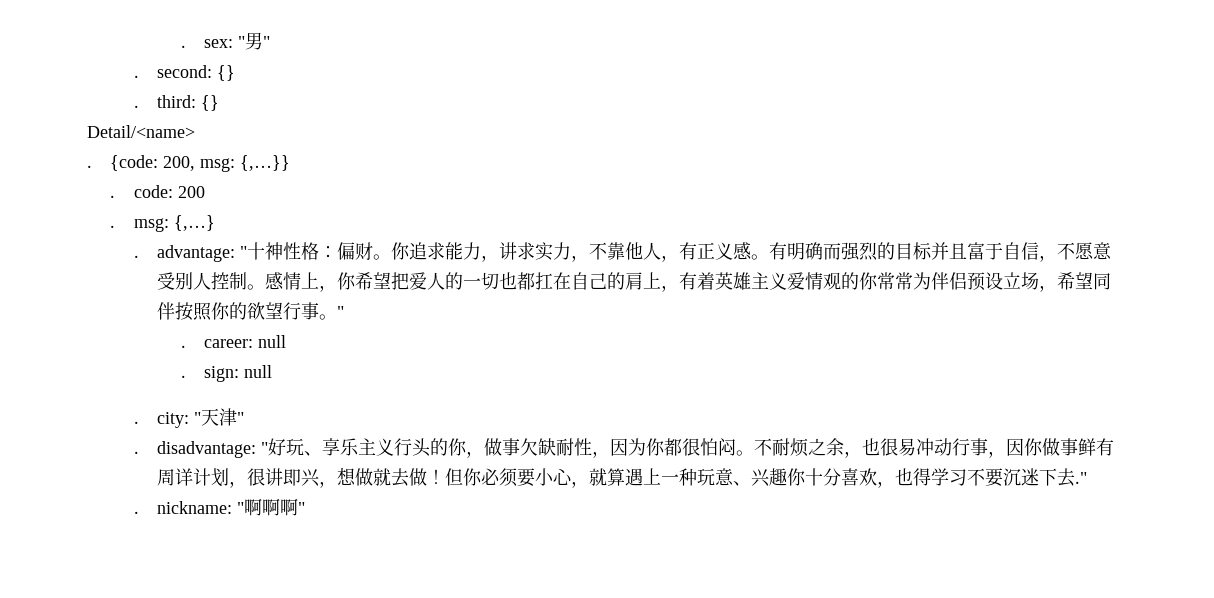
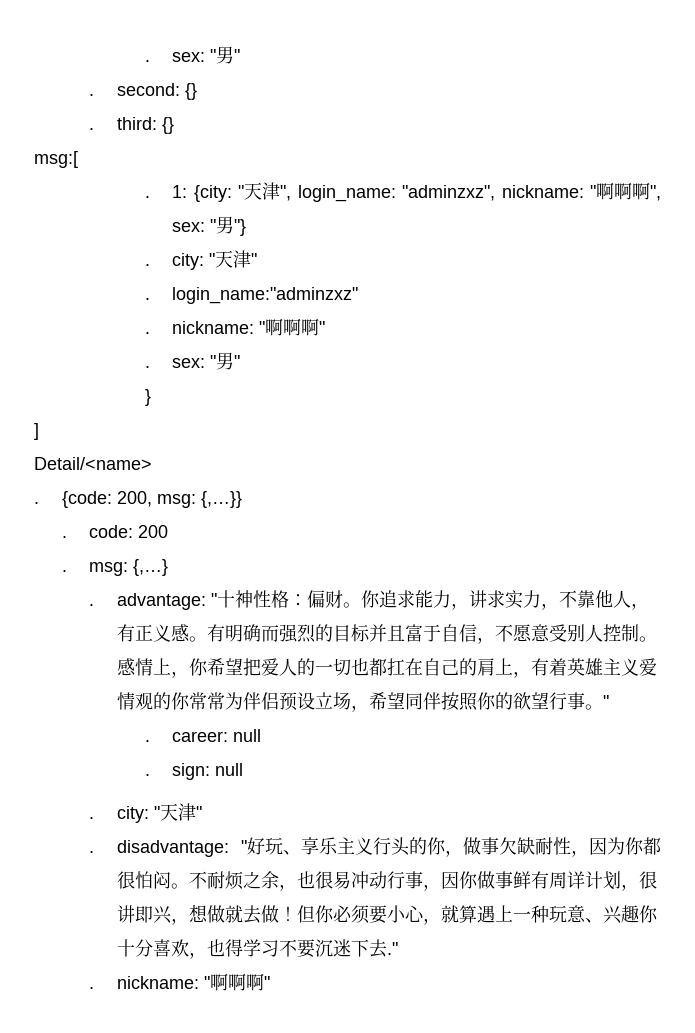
+ msg:[
+ . 1: {city: "天津", login_name: "adminzxz", nickname: "啊啊啊", sex: "男"}
+ . city: "天津"
+ . login_name:"adminzxz"
+ . nickname: "啊啊啊"
+ . sex: "男"
+ }
+ ]

